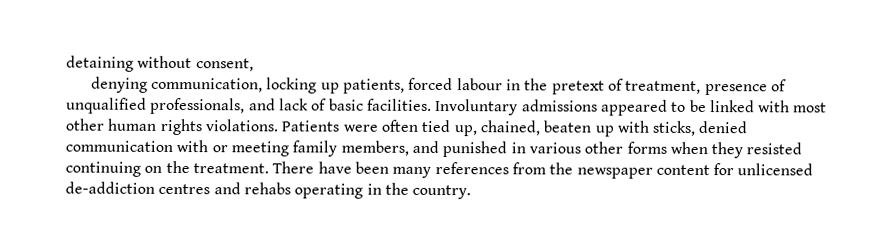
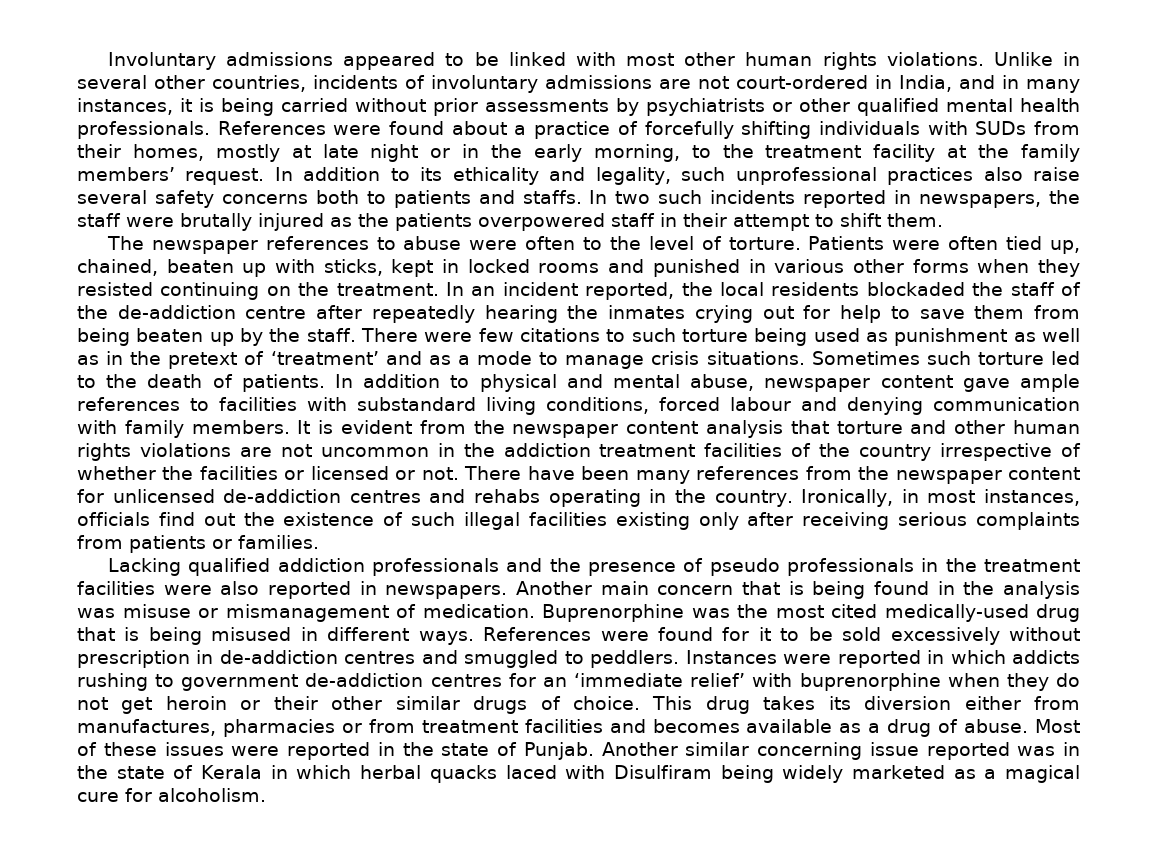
- detaining without consent,
- denying communication, locking up patients, forced labour in the pretext of treatment, presence of unqualified professionals, and lack of basic facilities.
+ Unlike in several other countries, incidents of involuntary admissions are not court-ordered in India, and in many instances, it is being carried without prior assessments by psychiatrists or other qualified mental health professionals. References were found about a practice of forcefully shifting individuals with SUDs from their homes, mostly at late night or in the early morning, to the treatment facility at the family members’ request. In addition to its ethicality and legality, such unprofessional practices also raise several safety concerns both to patients and staffs. In two such incidents reported in newspapers, the staff were brutally injured as the patients overpowered staff in their attempt to shift them.
+ The newspaper references to abuse were often to the level of torture.
- Patients were often tied up, chained, beaten up with sticks, denied communication with or meeting family members, and punished in various other forms when they resisted continuing on the treatment.
+ Patients were often tied up, chained, beaten up with sticks, kept in locked rooms and punished in various other forms when they resisted continuing on the treatment.
+ In an incident reported, the local residents blockaded the staff of the de-addiction centre after repeatedly hearing the inmates crying out for help to save them from being beaten up by the staff. There were few citations to such torture being used as punishment as well as in the pretext of ‘treatment’ and as a mode to manage crisis situations. Sometimes such torture led to the death of patients. In addition to physical and mental abuse, newspaper content gave ample references to facilities with substandard living conditions, forced labour and denying communication with family members. It is evident from the newspaper content analysis that torture and other human rights violations are not uncommon in the addiction treatment facilities of the country irrespective of whether the facilities or licensed or not.
+ Ironically, in most instances, officials find out the existence of such illegal facilities existing only after receiving serious complaints from patients or families.
+ Lacking qualified addiction professionals and the presence of pseudo professionals in the treatment facilities were also reported in newspapers. Another main concern that is being found in the analysis was misuse or mismanagement of medication. Buprenorphine was the most cited medically-used drug that is being misused in different ways. References were found for it to be sold excessively without prescription in de-addiction centres and smuggled to peddlers. Instances were reported in which addicts rushing to government de-addiction centres for an ‘immediate relief’ with buprenorphine when they do not get heroin or their other similar drugs of choice. This drug takes its diversion either from manufactures, pharmacies or from treatment facilities and becomes available as a drug of abuse. Most of these issues were reported in the state of Punjab. Another similar concerning issue reported was in the state of Kerala in which herbal quacks laced with Disulfiram being widely marketed as a magical cure for alcoholism.

